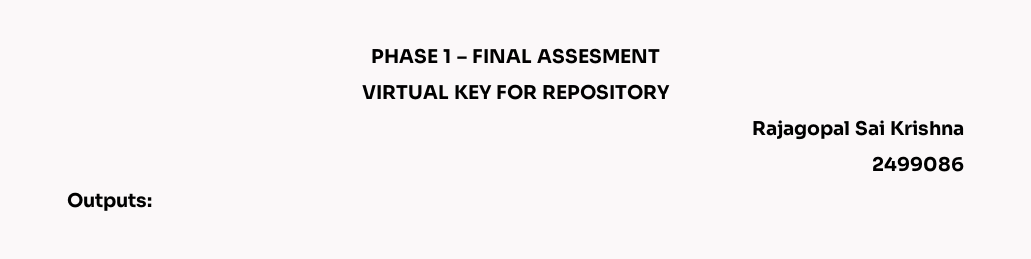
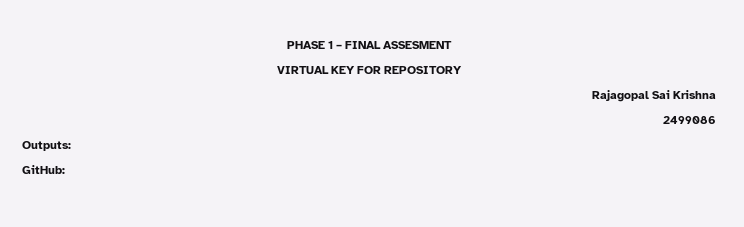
+ GitHub:

